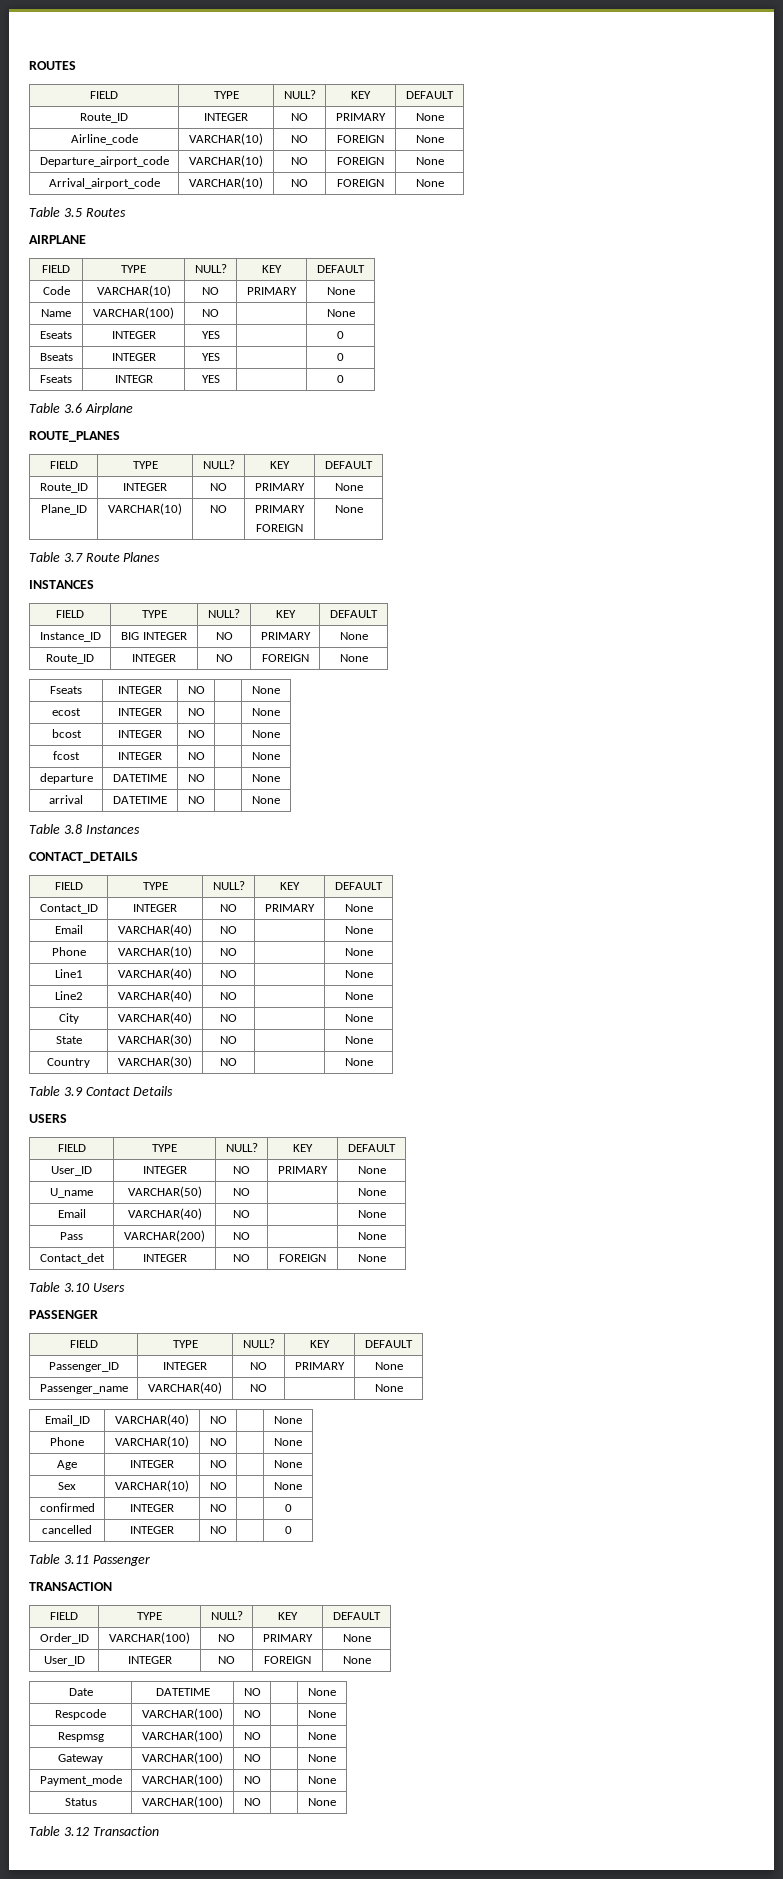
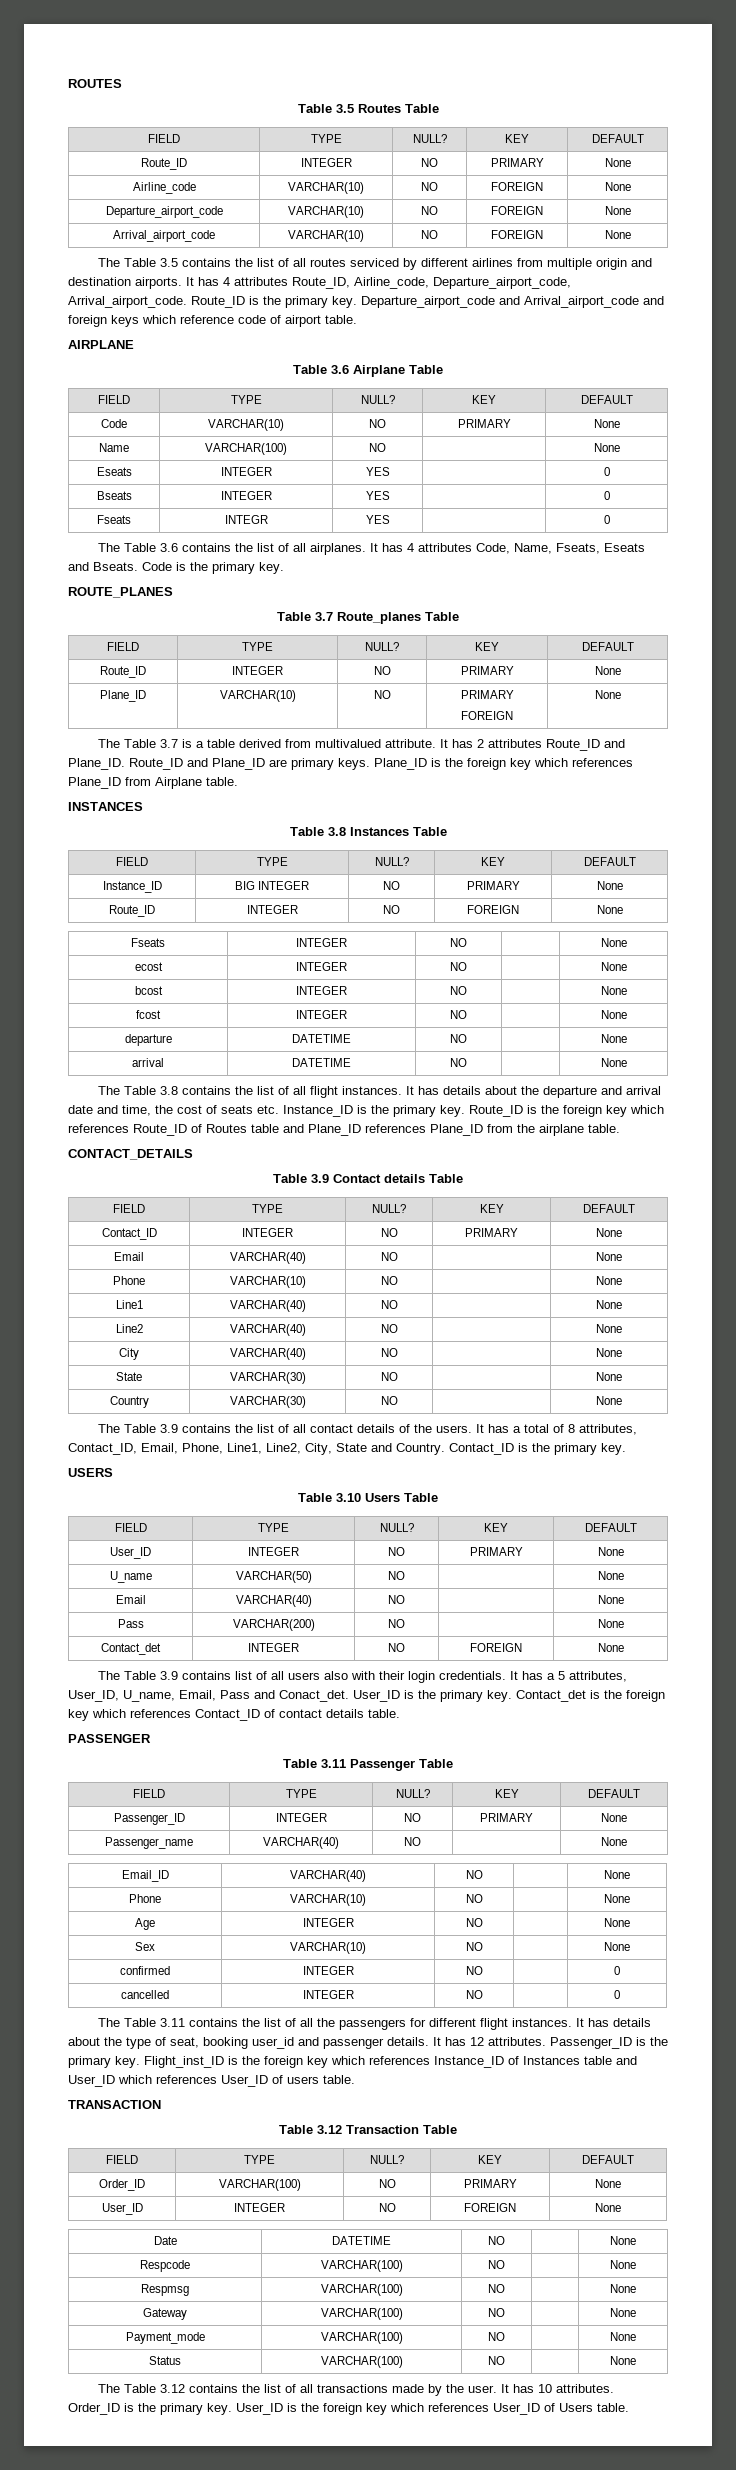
+ Table 3.5 Routes Table
- Table 3.5 Routes
+ The Table 3.5 contains the list of all routes serviced by different airlines from multiple origin and destination airports. It has 4 attributes Route_ID, Airline_code, Departure_airport_code, Arrival_airport_code. Route_ID is the primary key. Departure_airport_code and Arrival_airport_code and foreign keys which reference code of airport table.
  AIRPLANE
+ Table 3.6 Airplane Table
- Table 3.6 Airplane
+ The Table 3.6 contains the list of all airplanes. It has 4 attributes Code, Name, Fseats, Eseats and Bseats. Code is the primary key.
  ROUTE_PLANES
+ Table 3.7 Route_planes Table
- Table 3.7 Route Planes
+ The Table 3.7 is a table derived from multivalued attribute. It has 2 attributes Route_ID and Plane_ID. Route_ID and Plane_ID are primary keys. Plane_ID is the foreign key which references Plane_ID from Airplane table.
  INSTANCES
+ Table 3.8 Instances Table
- Table 3.8 Instances
+ The Table 3.8 contains the list of all flight instances. It has details about the departure and arrival date and time, the cost of seats etc. Instance_ID is the primary key. Route_ID is the foreign key which references Route_ID of Routes table and Plane_ID references Plane_ID from the airplane table.
  CONTACT_DETAILS
+ Table 3.9 Contact details Table
- Table 3.9 Contact Details
+ The Table 3.9 contains the list of all contact details of the users. It has a total of 8 attributes, Contact_ID, Email, Phone, Line1, Line2, City, State and Country. Contact_ID is the primary key.
  USERS
+ Table 3.10 Users Table
- Table 3.10 Users
+ The Table 3.9 contains list of all users also with their login credentials. It has a 5 attributes, User_ID, U_name, Email, Pass and Conact_det. User_ID is the primary key. Contact_det is the foreign key which references Contact_ID of contact details table.
  PASSENGER
+ Table 3.11 Passenger Table
- Table 3.11 Passenger
+ The Table 3.11 contains the list of all the passengers for different flight instances. It has details about the type of seat, booking user_id and passenger details. It has 12 attributes. Passenger_ID is the primary key. Flight_inst_ID is the foreign key which references Instance_ID of Instances table and User_ID which references User_ID of users table.
  TRANSACTION
+ Table 3.12 Transaction Table
- Table 3.12 Transaction
+ The Table 3.12 contains the list of all transactions made by the user. It has 10 attributes. Order_ID is the primary key. User_ID is the foreign key which references User_ID of Users table.

